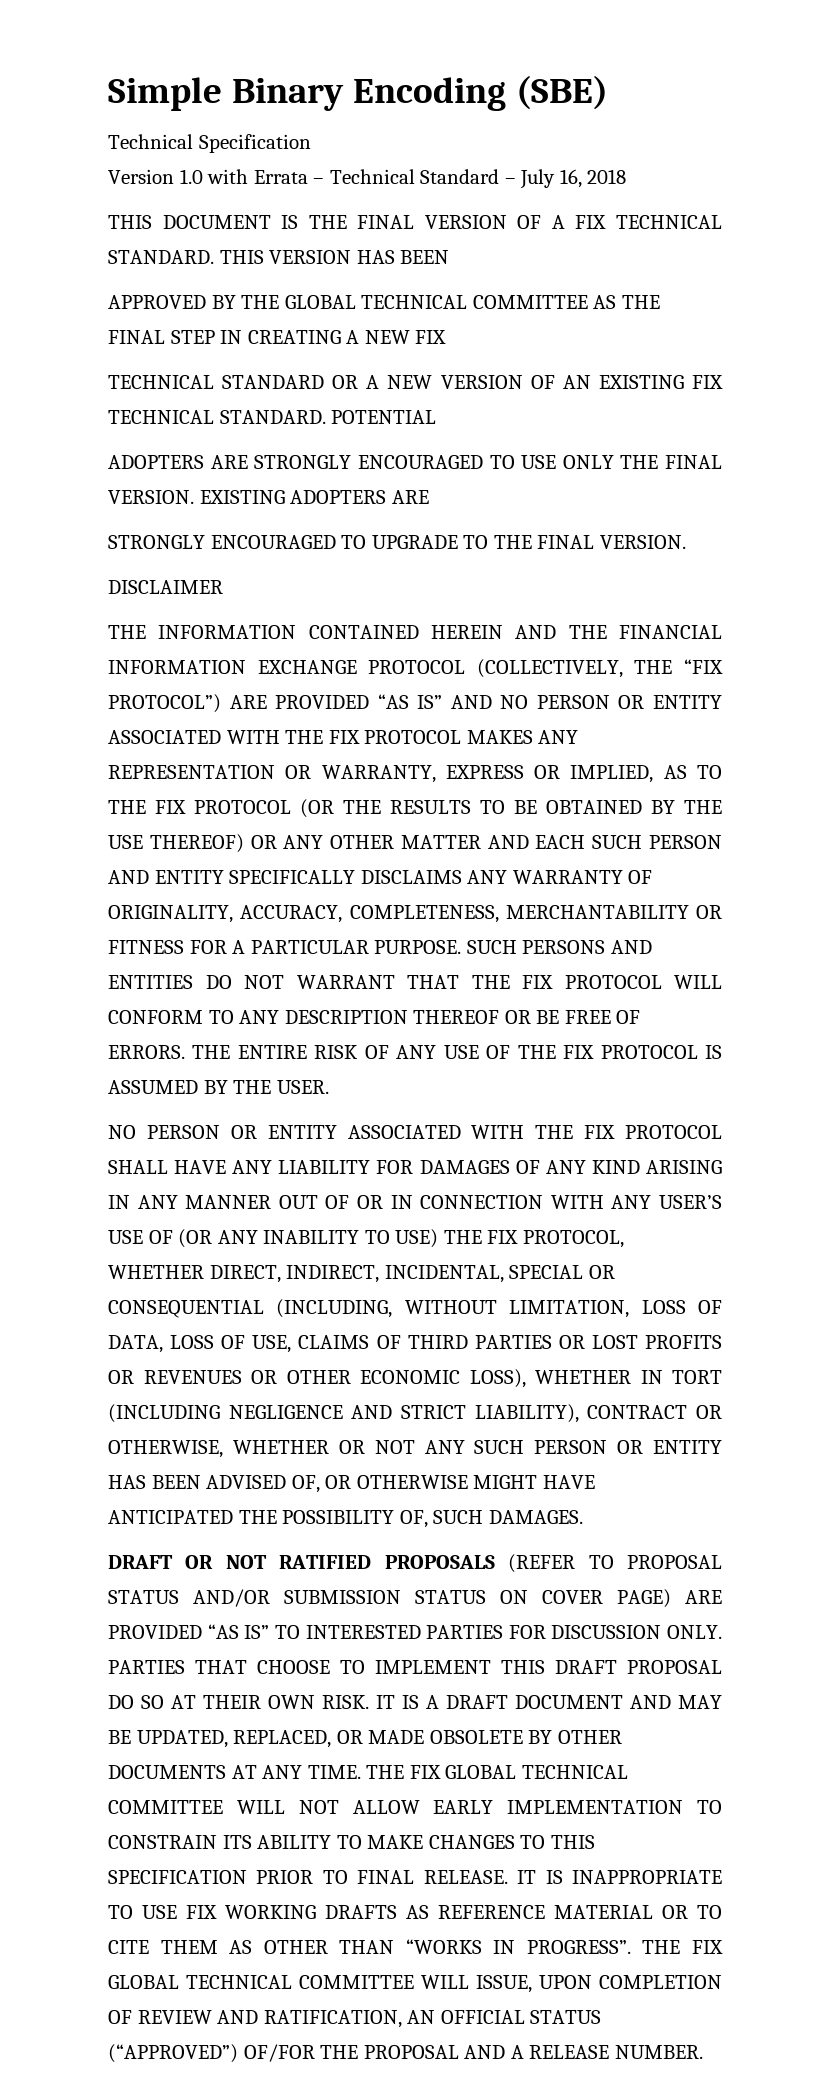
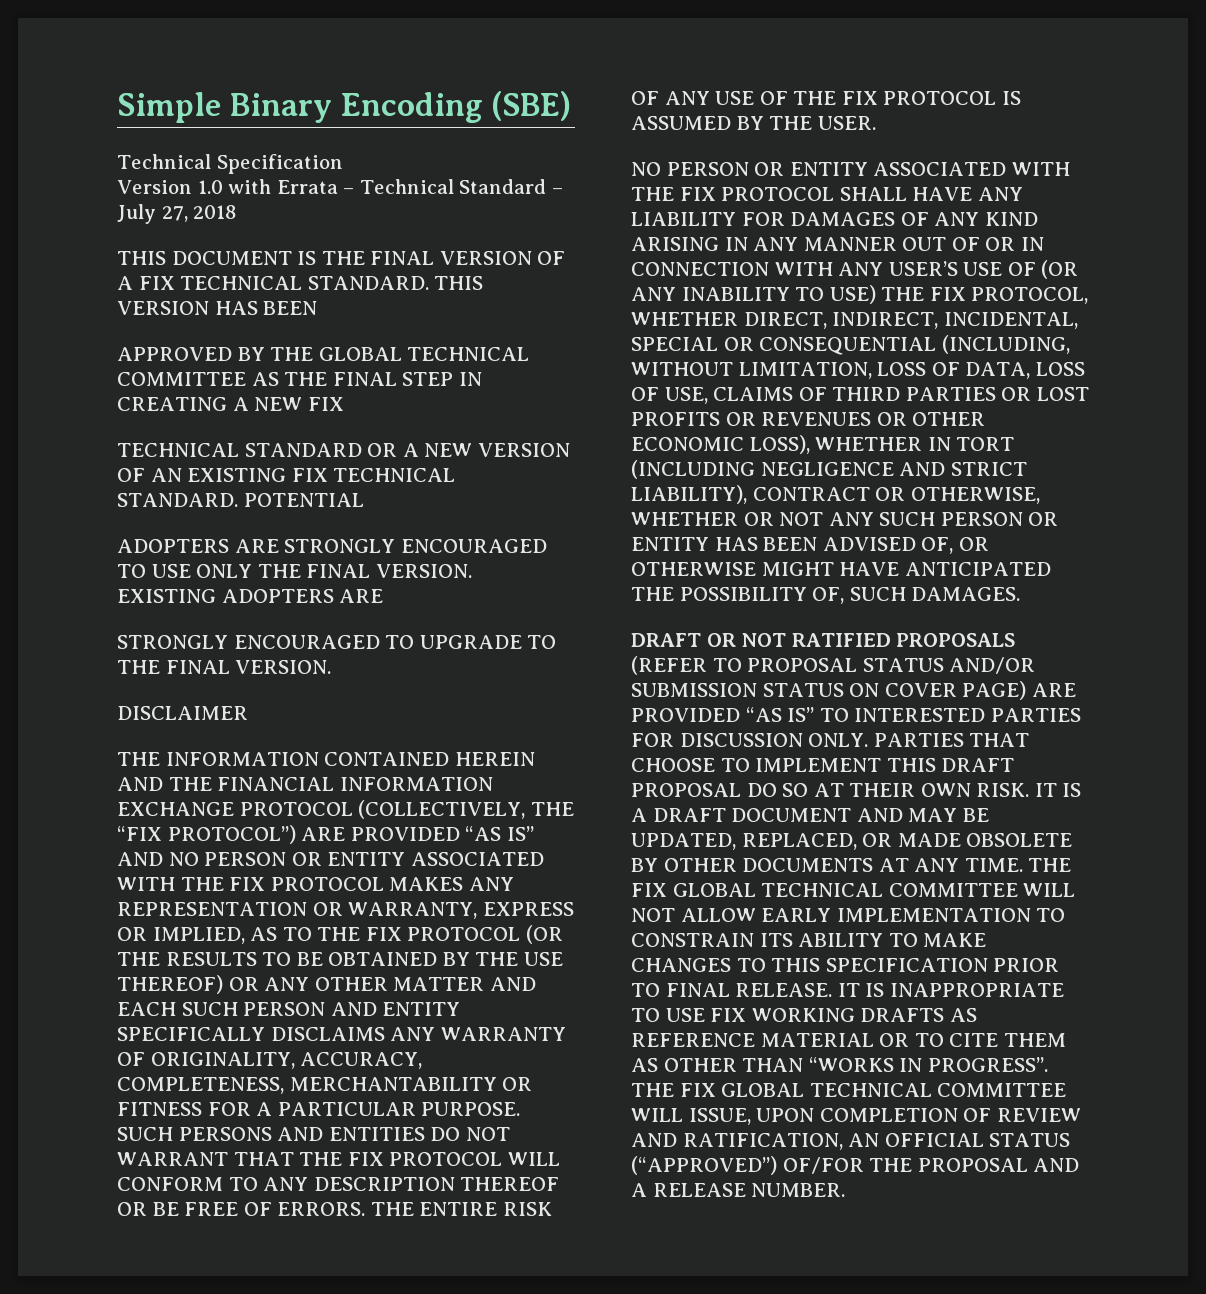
- Version 1.0 with Errata – Technical Standard – July 16, 2018
+ Version 1.0 with Errata – Technical Standard – July 27, 2018

